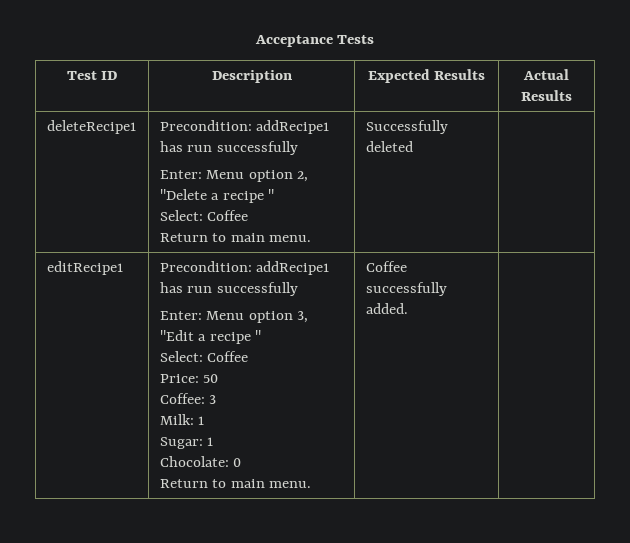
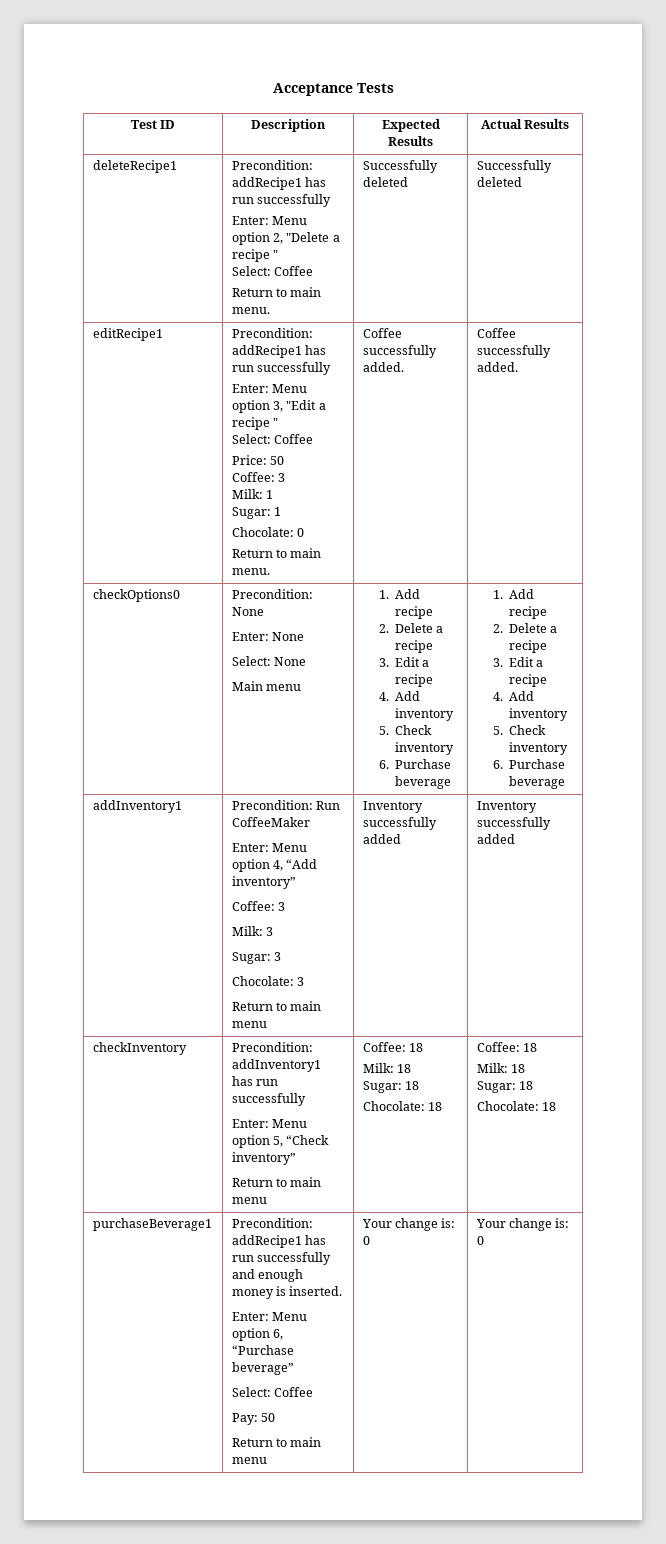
  deleteRecipe1 | Precondition: addRecipe1 has run successfully
  Enter: Menu option 2, "Delete a recipe "
  Select: Coffee
- Return to main menu. | Successfully deleted |
+ Return to main menu. | Successfully deleted | Successfully deleted
  editRecipe1 | Precondition: addRecipe1 has run successfully
  Enter: Menu option 3, "Edit a recipe "
  Select: Coffee
  Price: 50
  Coffee: 3
  Milk: 1
  Sugar: 1
  Chocolate: 0
- Return to main menu. | Coffee successfully added. |
+ Return to main menu. | Coffee successfully added. | Coffee successfully added.
+ checkOptions0 | Precondition: None
+ Enter: None
+ Select: None
+ Main menu | 1. Add recipe
+ 2. Delete a recipe
+ 3. Edit a recipe
+ 4. Add inventory
+ 5. Check inventory
+ 6. Purchase beverage | 1. Add recipe
+ 2. Delete a recipe
+ 3. Edit a recipe
+ 4. Add inventory
+ 5. Check inventory
+ 6. Purchase beverage
+ addInventory1 | Precondition: Run CoffeeMaker
+ Enter: Menu option 4, “Add inventory”
+ Coffee: 3
+ Milk: 3
+ Sugar: 3
+ Chocolate: 3
+ Return to main menu | Inventory successfully added | Inventory successfully added
+ checkInventory | Precondition: addInventory1 has run successfully
+ Enter: Menu option 5, “Check inventory”
+ Return to main menu | Coffee: 18
+ Milk: 18
+ Sugar: 18
+ Chocolate: 18 | Coffee: 18
+ Milk: 18
+ Sugar: 18
+ Chocolate: 18
+ purchaseBeverage1 | Precondition: addRecipe1 has run successfully and enough money is inserted.
+ Enter: Menu option 6, “Purchase beverage”
+ Select: Coffee
+ Pay: 50
+ Return to main menu | Your change is: 0 | Your change is: 0

